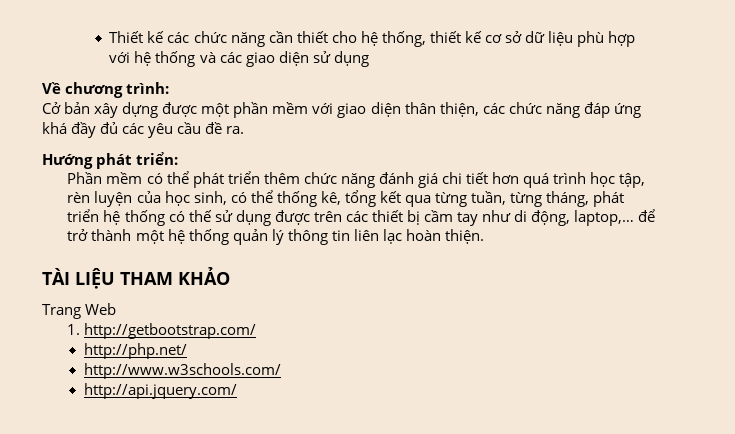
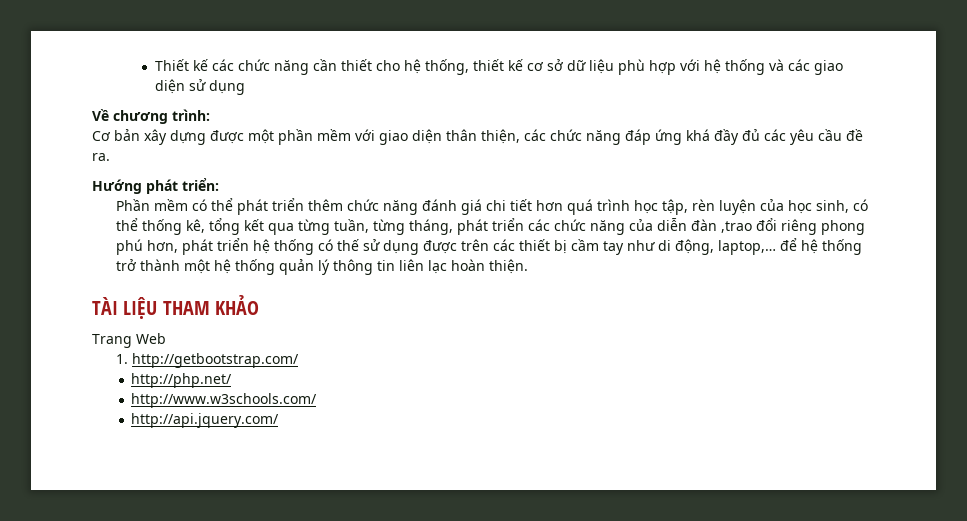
- Cở bản xây dựng được một phần mềm với giao diện thân thiện, các chức năng đáp ứng khá đầy đủ các yêu cầu đề ra.
+ Cơ bản xây dựng được một phần mềm với giao diện thân thiện, các chức năng đáp ứng khá đầy đủ các yêu cầu đề ra.
- Phần mềm có thể phát triển thêm chức năng đánh giá chi tiết hơn quá trình học tập, rèn luyện của học sinh, có thể thống kê, tổng kết qua từng tuần, từng tháng, phát triển hệ thống có thế sử dụng được trên các thiết bị cầm tay như di động, laptop,… để trở thành một hệ thống quản lý thông tin liên lạc hoàn thiện.
+ Phần mềm có thể phát triển thêm chức năng đánh giá chi tiết hơn quá trình học tập, rèn luyện của học sinh, có thể thống kê, tổng kết qua từng tuần, từng tháng, phát triển các chức năng của diễn đàn ,trao đổi riêng phong phú hơn, phát triển hệ thống có thế sử dụng được trên các thiết bị cầm tay như di động, laptop,… để hệ thống trở thành một hệ thống quản lý thông tin liên lạc hoàn thiện.

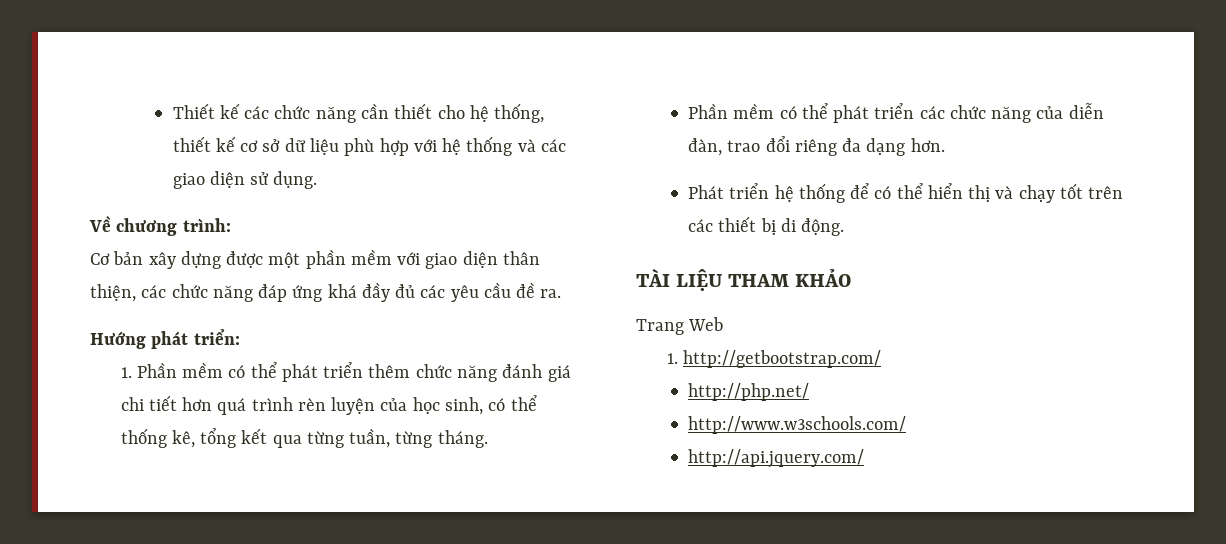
- Thiết kế các chức năng cần thiết cho hệ thống, thiết kế cơ sở dữ liệu phù hợp với hệ thống và các giao diện sử dụng
+ Thiết kế các chức năng cần thiết cho hệ thống, thiết kế cơ sở dữ liệu phù hợp với hệ thống và các giao diện sử dụng.
- Phần mềm có thể phát triển thêm chức năng đánh giá chi tiết hơn quá trình học tập, rèn luyện của học sinh, có thể thống kê, tổng kết qua từng tuần, từng tháng, phát triển các chức năng của diễn đàn ,trao đổi riêng phong phú hơn, phát triển hệ thống có thế sử dụng được trên các thiết bị cầm tay như di động, laptop,… để hệ thống trở thành một hệ thống quản lý thông tin liên lạc hoàn thiện.
+ 1. Phần mềm có thể phát triển thêm chức năng đánh giá chi tiết hơn quá trình rèn luyện của học sinh, có thể thống kê, tổng kết qua từng tuần, từng tháng.
+ Phần mềm có thể phát triển các chức năng của diễn đàn, trao đổi riêng đa dạng hơn.
+ Phát triển hệ thống để có thể hiển thị và chạy tốt trên các thiết bị di động.

